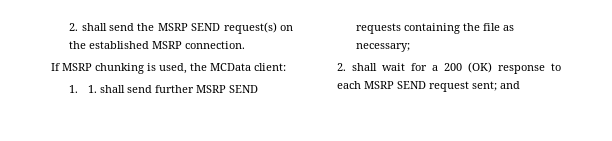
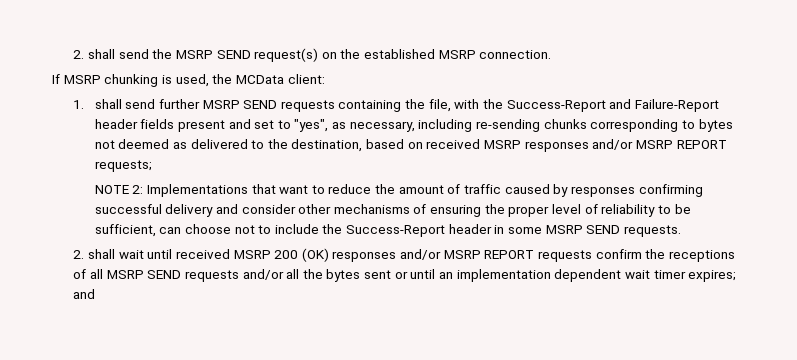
- 1. 1. shall send further MSRP SEND requests containing the file as necessary;
- 2. shall wait for a 200 (OK) response to each MSRP SEND request sent; and
+ 1. shall send further MSRP SEND requests containing the file, with the Success-Report and Failure-Report header fields present and set to "yes", as necessary, including re-sending chunks corresponding to bytes not deemed as delivered to the destination, based on received MSRP responses and/or MSRP REPORT requests;
+ NOTE 2: Implementations that want to reduce the amount of traffic caused by responses confirming successful delivery and consider other mechanisms of ensuring the proper level of reliability to be sufficient, can choose not to include the Success-Report header in some MSRP SEND requests.
+ 2. shall wait until received MSRP 200 (OK) responses and/or MSRP REPORT requests confirm the receptions of all MSRP SEND requests and/or all the bytes sent or until an implementation dependent wait timer expires; and

